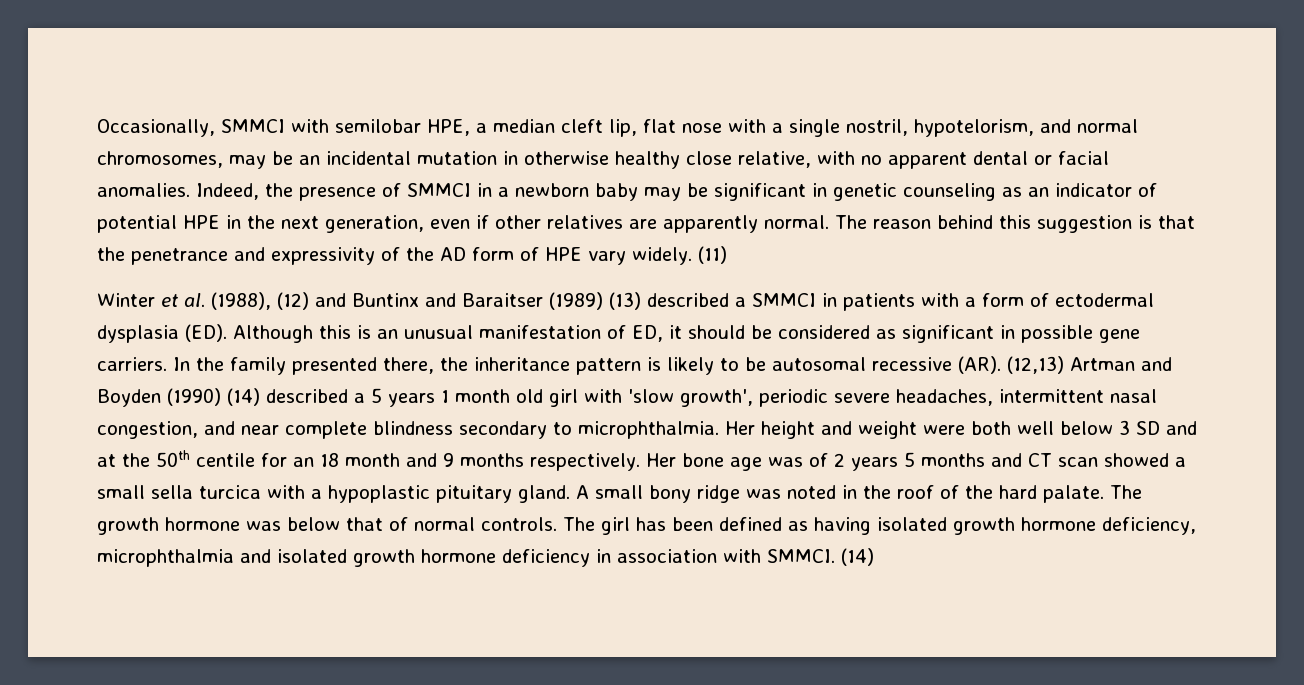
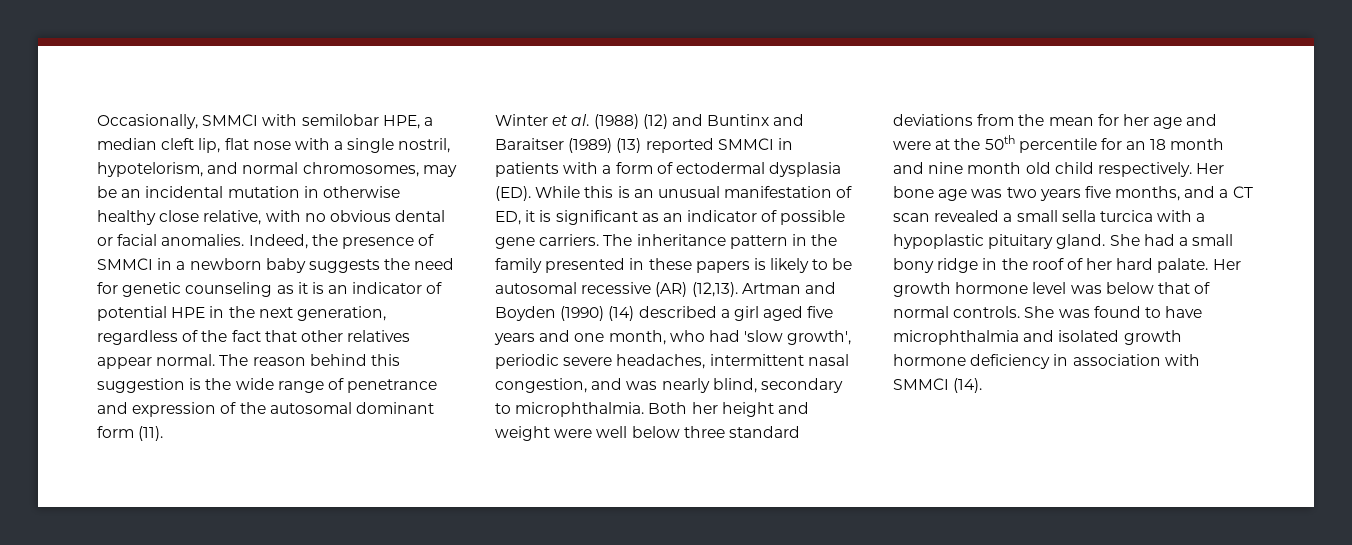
- Occasionally, SMMCI with semilobar HPE, a median cleft lip, flat nose with a single nostril, hypotelorism, and normal chromosomes, may be an incidental mutation in otherwise healthy close relative, with no apparent dental or facial anomalies.
+ Occasionally, SMMCI with semilobar HPE, a median cleft lip, flat nose with a single nostril, hypotelorism, and normal chromosomes, may be an incidental mutation in otherwise healthy close relative, with no obvious dental or facial anomalies.
- Indeed, the presence of SMMCI in a newborn baby may be significant in genetic counseling as an indicator of potential HPE in the next generation, even if other relatives are apparently normal.
+ Indeed, the presence of SMMCI in a newborn baby suggests the need for genetic counseling as it is an indicator of potential HPE in the next generation, regardless of the fact that other relatives appear normal.
- The reason behind this suggestion is that the penetrance and expressivity of the AD form of HPE vary widely. (11)
+ The reason behind this suggestion is the wide range of penetrance and expression of the autosomal dominant form (11).
- Winter et al. (1988), (12) and Buntinx and Baraitser (1989) (13) described a SMMCI in patients with a form of ectodermal dysplasia (ED). Although this is an unusual manifestation of ED, it should be considered as significant in possible gene carriers. In the family presented there, the inheritance pattern is likely to be autosomal recessive (AR). (12,13) Artman and Boyden (1990) (14) described a 5 years 1 month old girl with 'slow growth', periodic severe headaches, intermittent nasal congestion, and near complete blindness secondary to microphthalmia.
+ Winter et al. (1988) (12) and Buntinx and Baraitser (1989) (13) reported SMMCI in patients with a form of ectodermal dysplasia (ED). While this is an unusual manifestation of ED, it is significant as an indicator of possible gene carriers. The inheritance pattern in the family presented in these papers is likely to be autosomal recessive (AR) (12,13). Artman and Boyden (1990) (14) described a girl aged five years and one month, who had 'slow growth', periodic severe headaches, intermittent nasal congestion, and was nearly blind, secondary to microphthalmia.
- Her height and weight were both well below 3 SD and at the 50th centile for an 18 month and 9 months respectively.
+ Both her height and weight were well below three standard deviations from the mean for her age and were at the 50th percentile for an 18 month and nine month old child respectively.
- Her bone age was of 2 years 5 months and CT scan showed a small sella turcica with a hypoplastic pituitary gland.
+ Her bone age was two years five months, and a CT scan revealed a small sella turcica with a hypoplastic pituitary gland.
- A small bony ridge was noted in the roof of the hard palate.
+ She had a small bony ridge in the roof of her hard palate.
- The growth hormone was below that of normal controls.
+ Her growth hormone level was below that of normal controls.
- The girl has been defined as having isolated growth hormone deficiency, microphthalmia and isolated growth hormone deficiency in association with SMMCI. (14)
+ She was found to have microphthalmia and isolated growth hormone deficiency in association with SMMCI (14).

